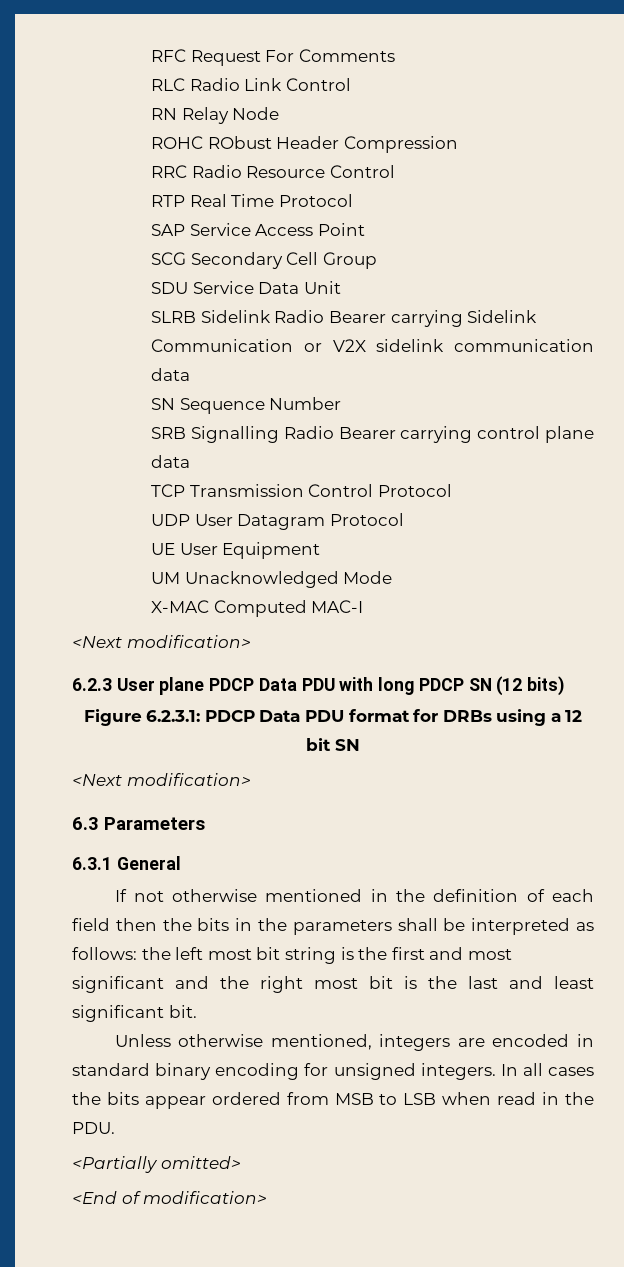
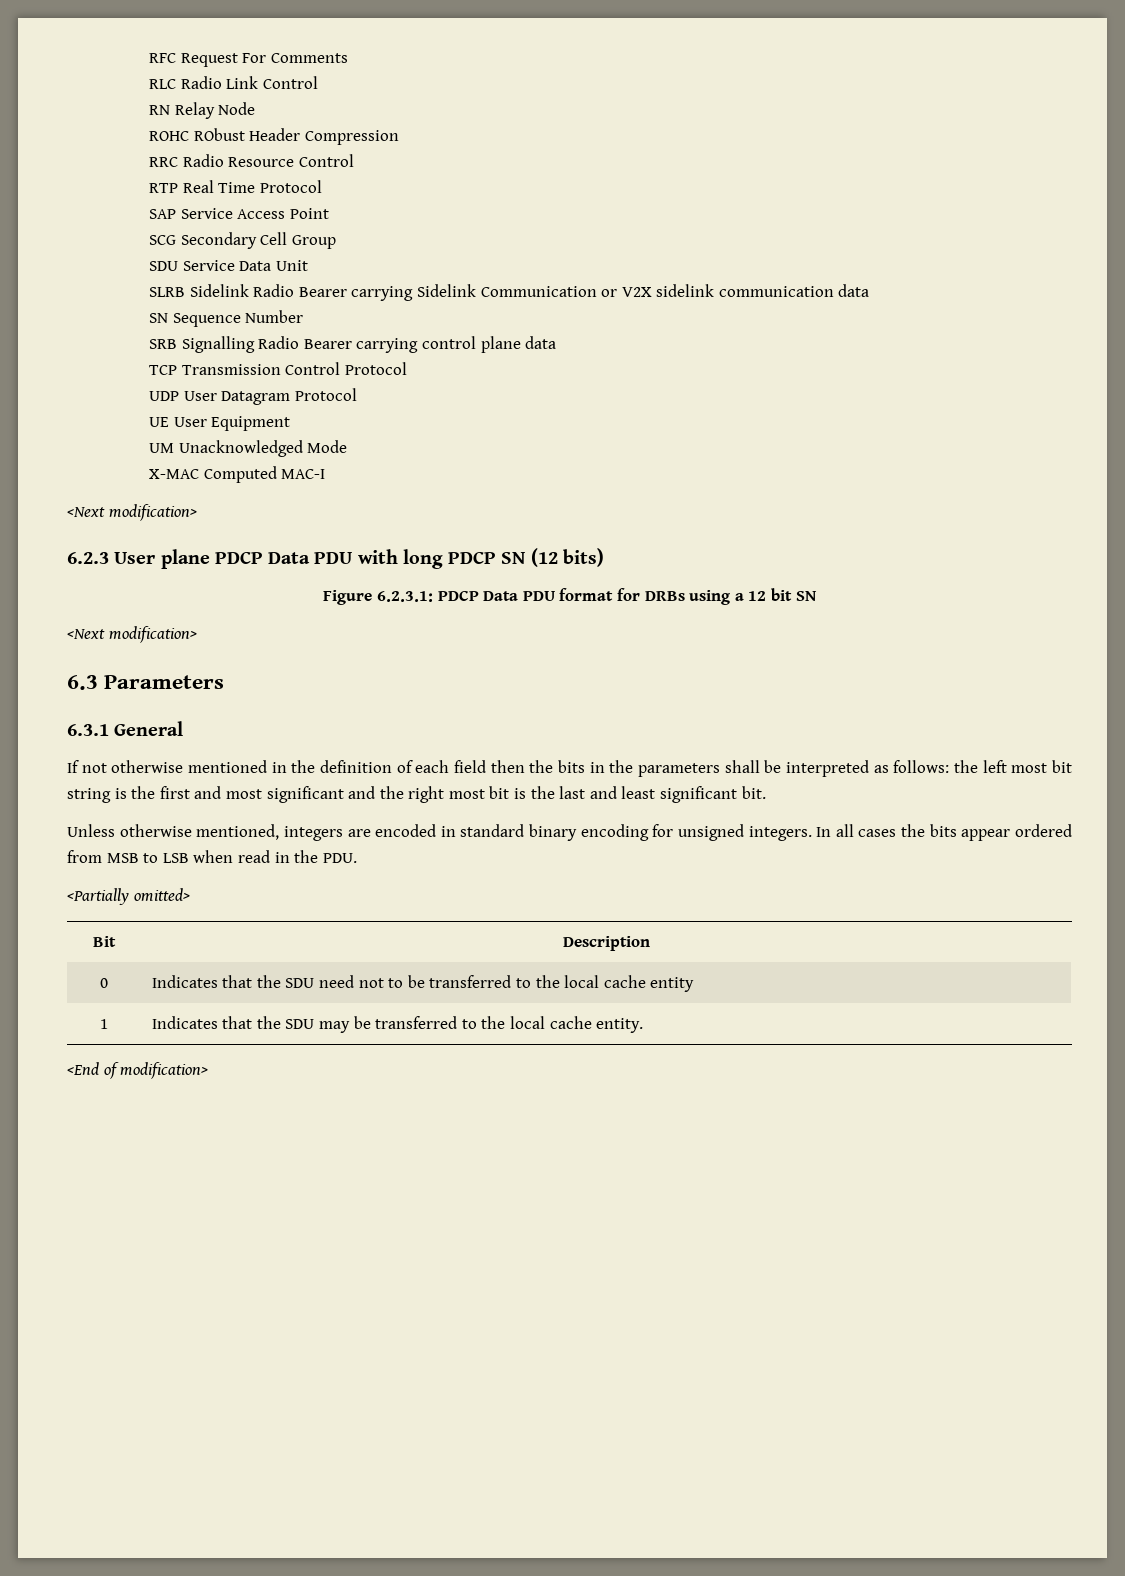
+ Bit | Description
+ 0 | Indicates that the SDU need not to be transferred to the local cache entity
+ 1 | Indicates that the SDU may be transferred to the local cache entity.

